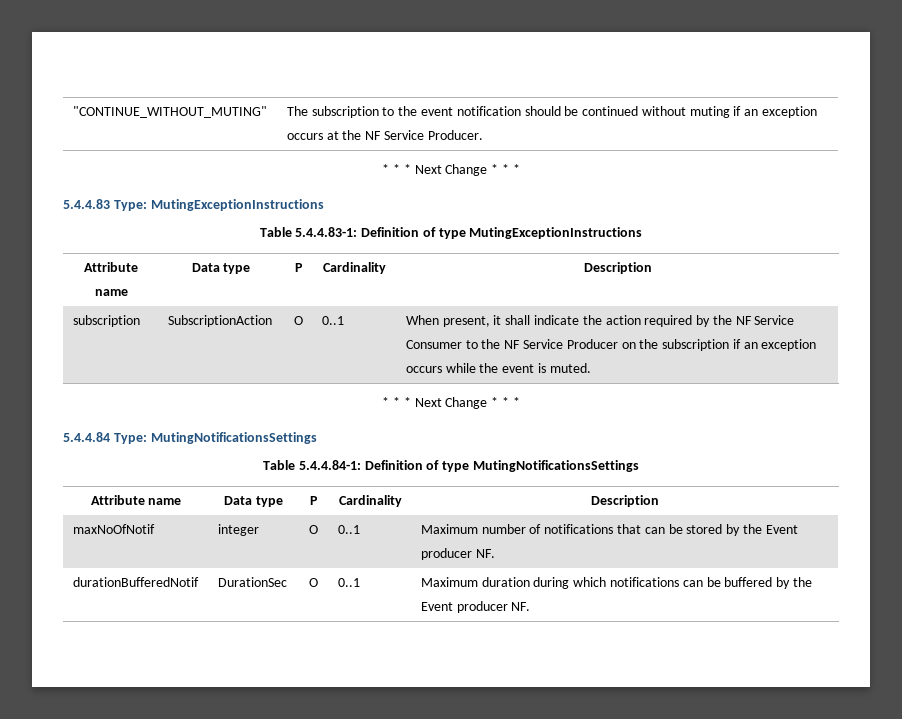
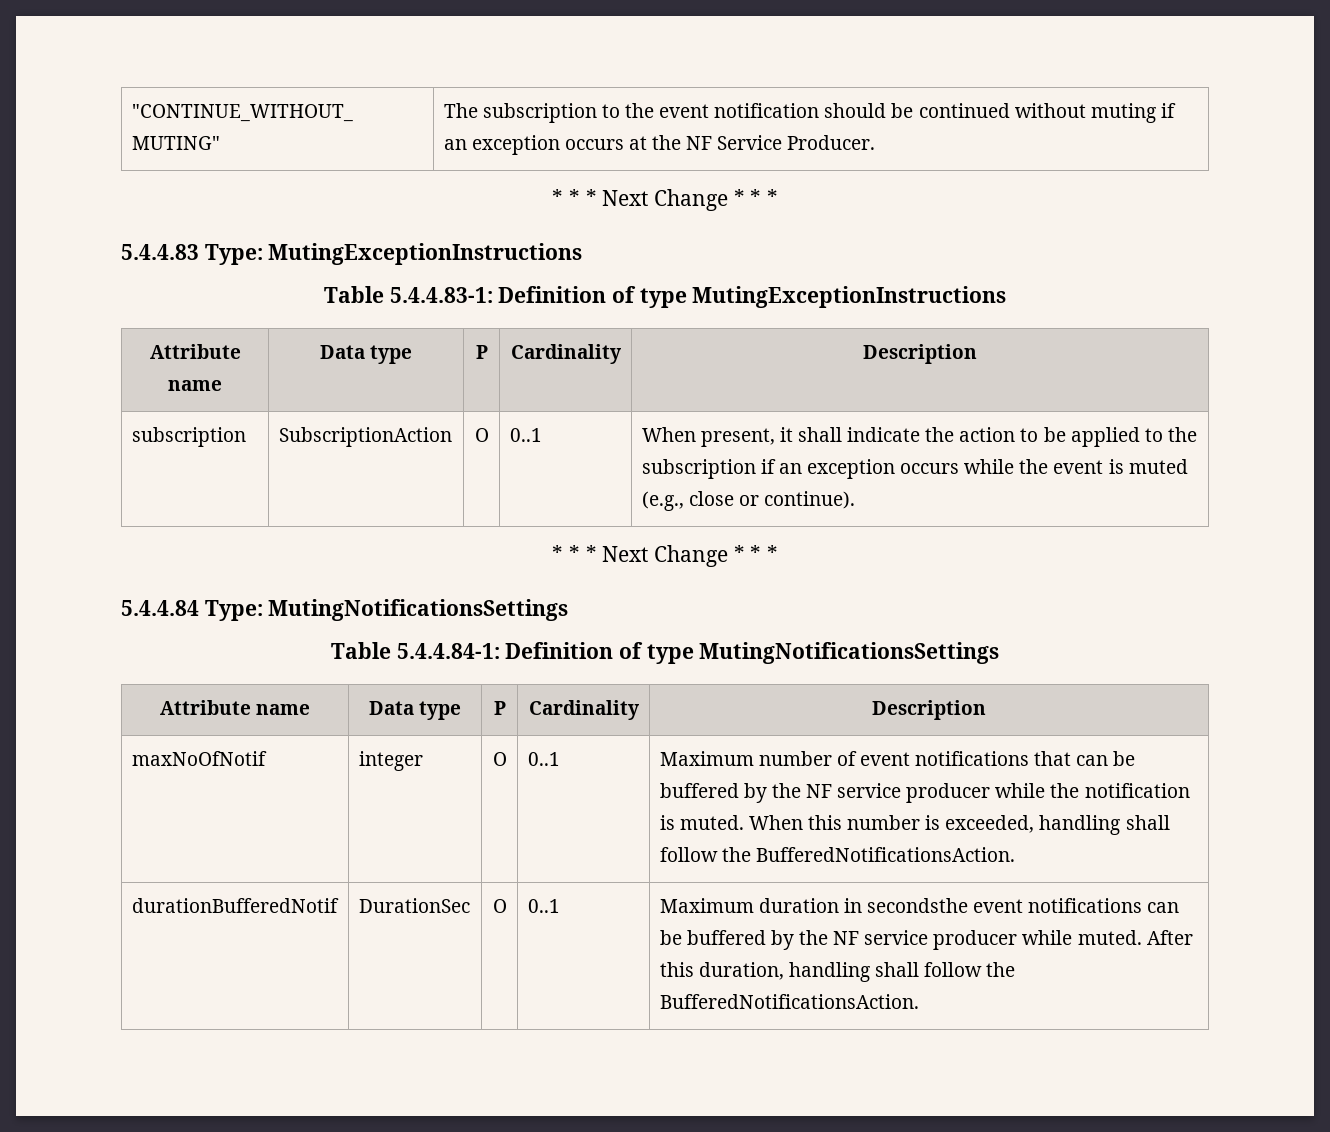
- subscription | SubscriptionAction | O | 0..1 | When present, it shall indicate the action required by the NF Service Consumer to the NF Service Producer on the subscription if an exception occurs while the event is muted.
+ subscription | SubscriptionAction | O | 0..1 | When present, it shall indicate the action to be applied to the subscription if an exception occurs while the event is muted (e.g., close or continue).
- maxNoOfNotif | integer | O | 0..1 | Maximum number of notifications that can be stored by the Event producer NF.
+ maxNoOfNotif | integer | O | 0..1 | Maximum number of event notifications that can be buffered by the NF service producer while the notification is muted. When this number is exceeded, handling shall follow the BufferedNotificationsAction.
- durationBufferedNotif | DurationSec | O | 0..1 | Maximum duration during which notifications can be buffered by the Event producer NF.
+ durationBufferedNotif | DurationSec | O | 0..1 | Maximum duration in secondsthe event notifications can be buffered by the NF service producer while muted. After this duration, handling shall follow the BufferedNotificationsAction.

